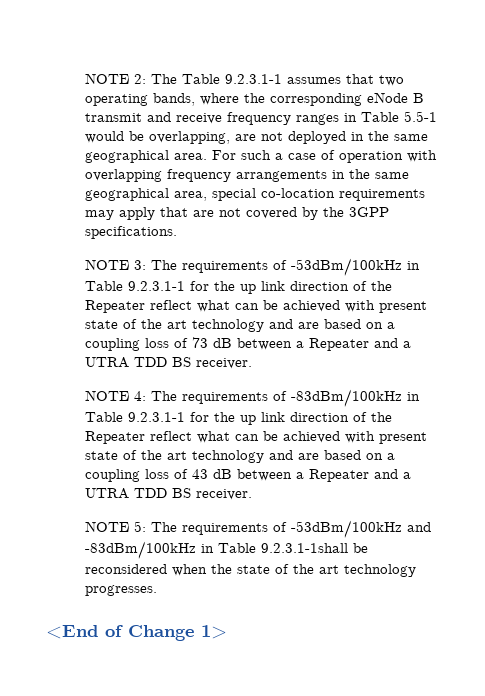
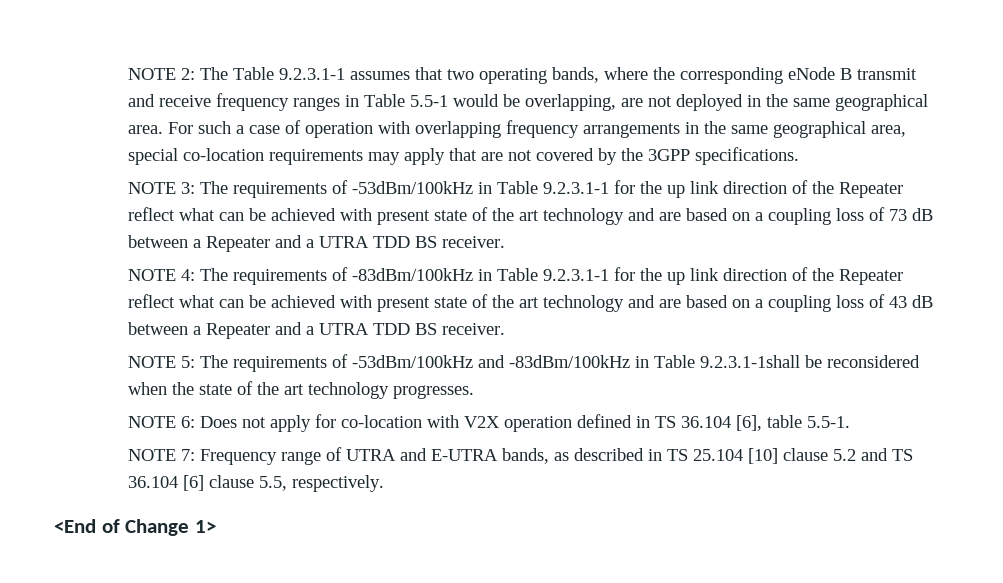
+ NOTE 6: Does not apply for co-location with V2X operation defined in TS 36.104 [6], table 5.5-1.
+ NOTE 7: Frequency range of UTRA and E-UTRA bands, as described in TS 25.104 [10] clause 5.2 and TS 36.104 [6] clause 5.5, respectively.

